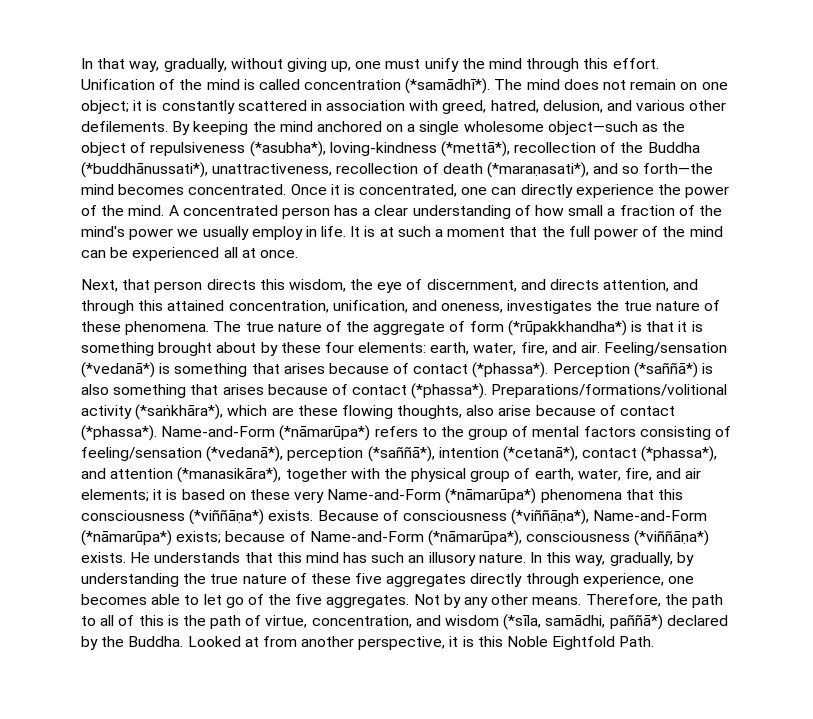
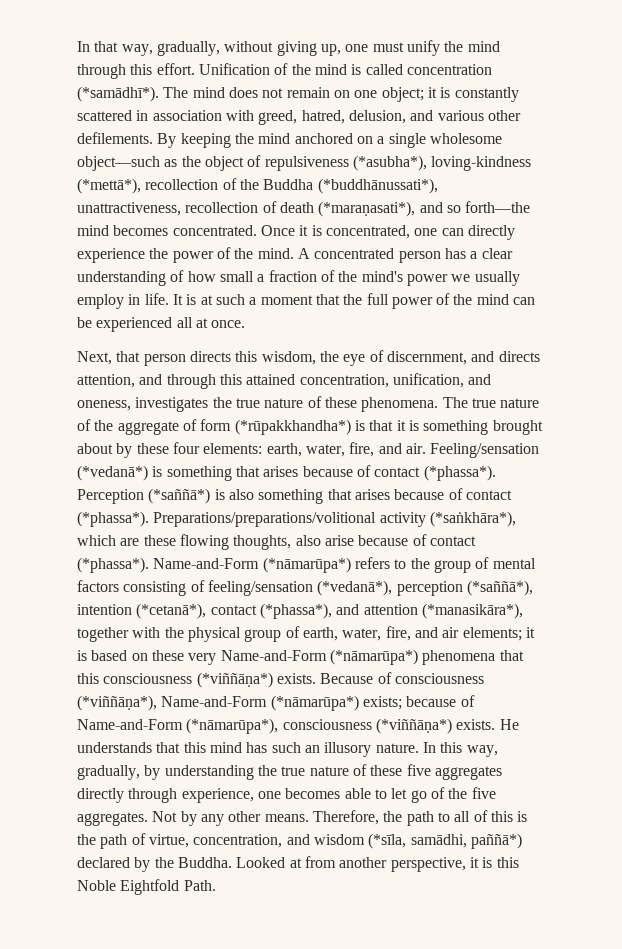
- Preparations/formations/volitional activity (*saṅkhāra*), which are these flowing thoughts, also arise because of contact (*phassa*).
+ Preparations/preparations/volitional activity (*saṅkhāra*), which are these flowing thoughts, also arise because of contact (*phassa*).

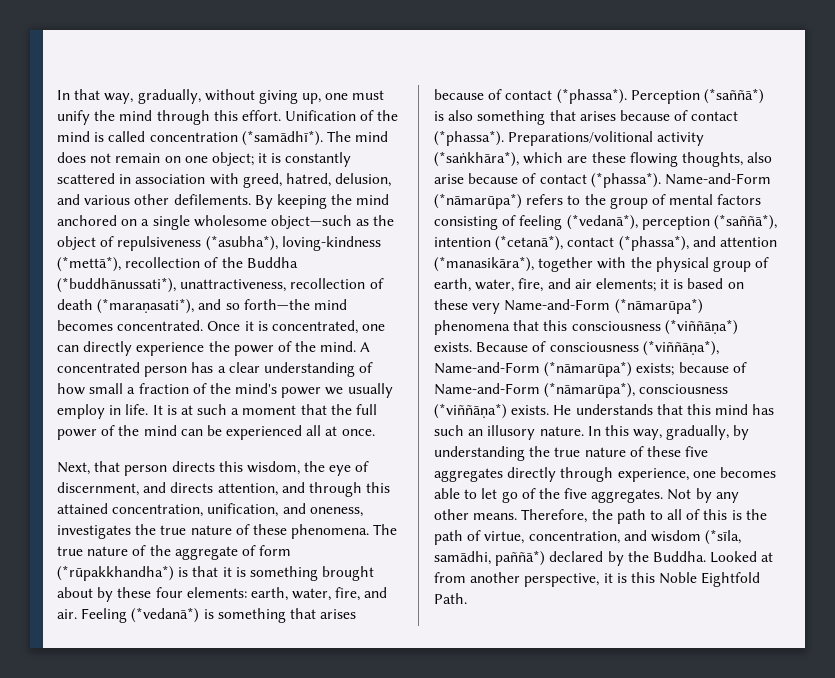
- Feeling/sensation (*vedanā*) is something that arises because of contact (*phassa*).
+ Feeling (*vedanā*) is something that arises because of contact (*phassa*).
- Preparations/preparations/volitional activity (*saṅkhāra*), which are these flowing thoughts, also arise because of contact (*phassa*).
+ Preparations/volitional activity (*saṅkhāra*), which are these flowing thoughts, also arise because of contact (*phassa*).
- Name-and-Form (*nāmarūpa*) refers to the group of mental factors consisting of feeling/sensation (*vedanā*), perception (*saññā*), intention (*cetanā*), contact (*phassa*), and attention (*manasikāra*), together with the physical group of earth, water, fire, and air elements; it is based on these very Name-and-Form (*nāmarūpa*) phenomena that this consciousness (*viññāṇa*) exists.
+ Name-and-Form (*nāmarūpa*) refers to the group of mental factors consisting of feeling (*vedanā*), perception (*saññā*), intention (*cetanā*), contact (*phassa*), and attention (*manasikāra*), together with the physical group of earth, water, fire, and air elements; it is based on these very Name-and-Form (*nāmarūpa*) phenomena that this consciousness (*viññāṇa*) exists.

